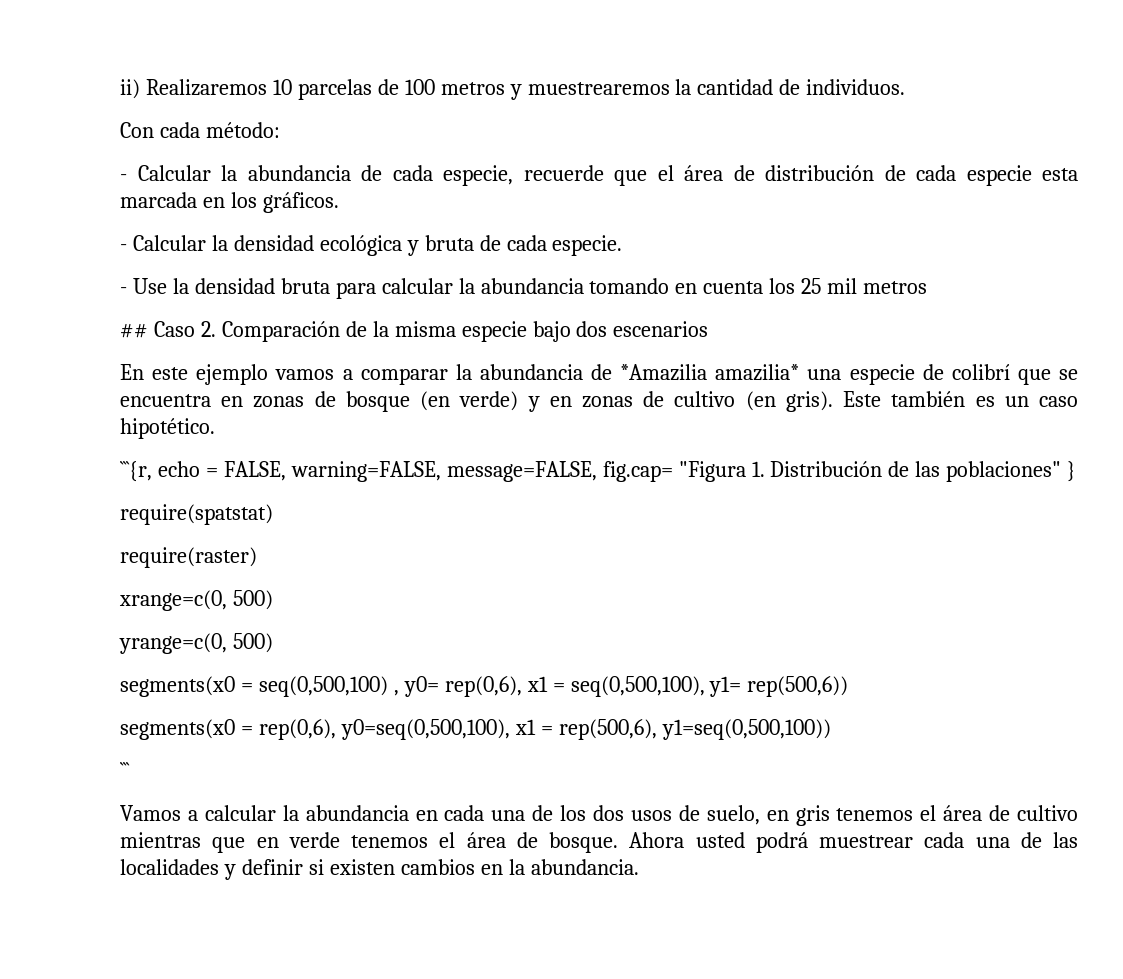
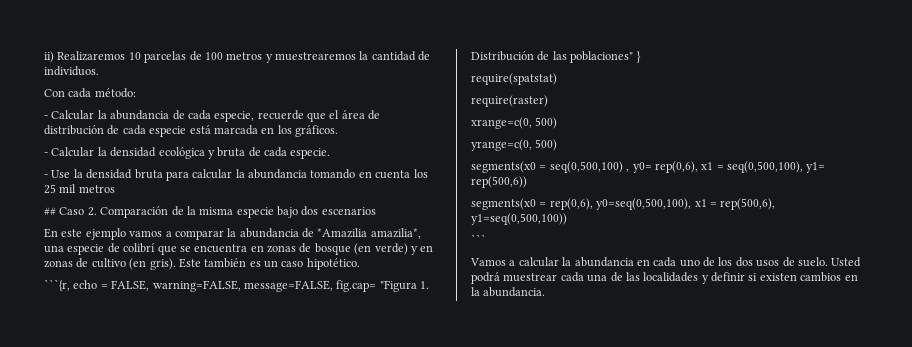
- - Calcular la abundancia de cada especie, recuerde que el área de distribución de cada especie esta marcada en los gráficos.
+ - Calcular la abundancia de cada especie, recuerde que el área de distribución de cada especie está marcada en los gráficos.
- En este ejemplo vamos a comparar la abundancia de *Amazilia amazilia* una especie de colibrí que se encuentra en zonas de bosque (en verde) y en zonas de cultivo (en gris).
+ En este ejemplo vamos a comparar la abundancia de *Amazilia amazilia*, una especie de colibrí que se encuentra en zonas de bosque (en verde) y en zonas de cultivo (en gris).
- Vamos a calcular la abundancia en cada una de los dos usos de suelo, en gris tenemos el área de cultivo mientras que en verde tenemos el área de bosque. Ahora usted podrá muestrear cada una de las localidades y definir si existen cambios en la abundancia.
+ Vamos a calcular la abundancia en cada uno de los dos usos de suelo. Usted podrá muestrear cada una de las localidades y definir si existen cambios en la abundancia.

